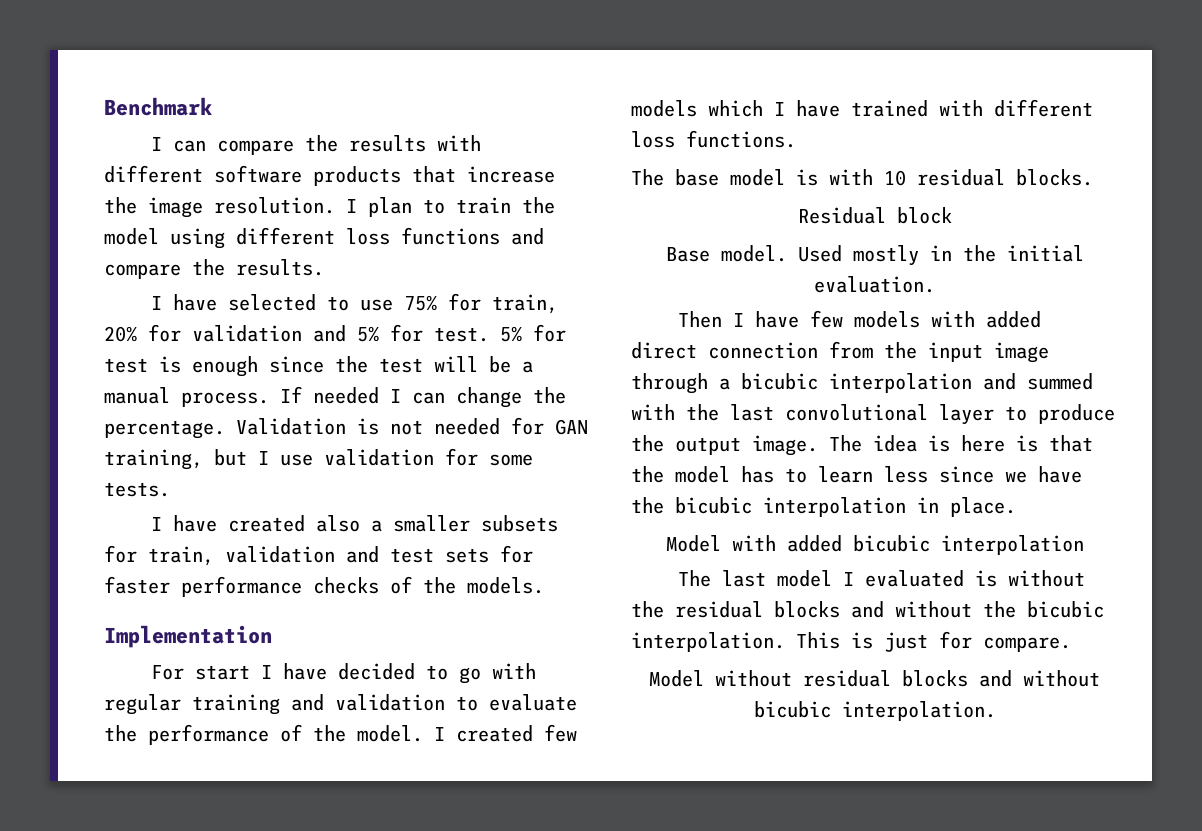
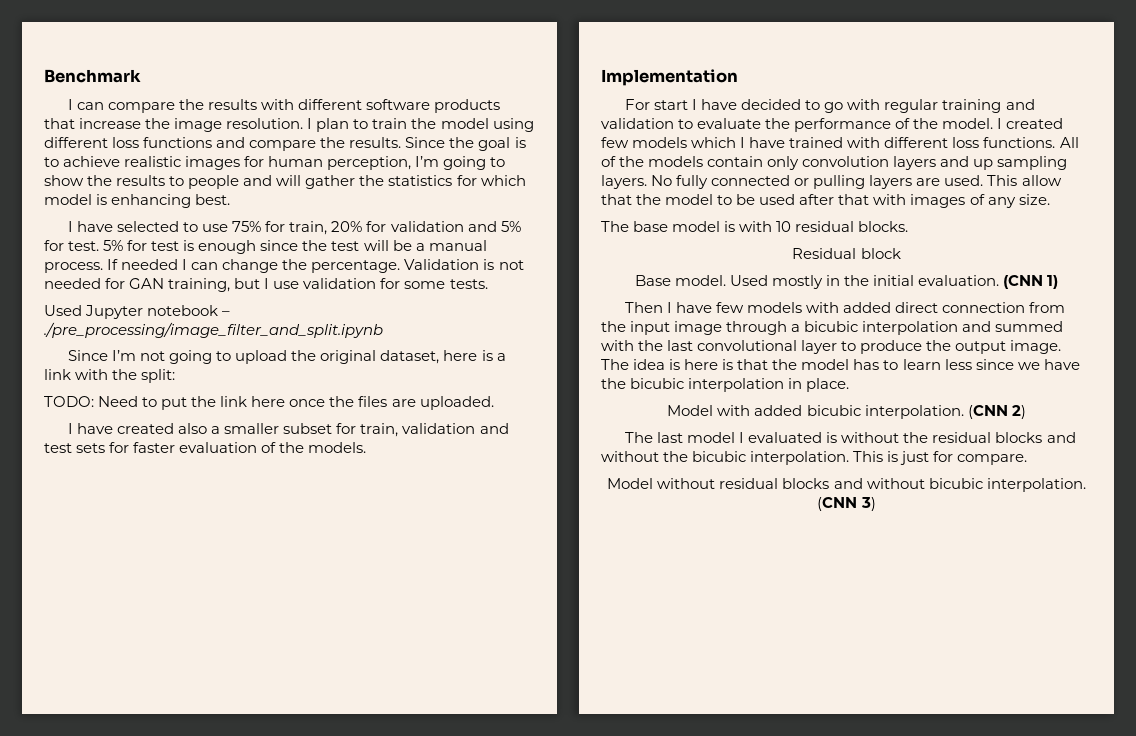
+ Since the goal is to achieve realistic images for human perception, I’m going to show the results to people and will gather the statistics for which model is enhancing best.
+ Used Jupyter notebook – ./pre_processing/image_filter_and_split.ipynb
+ Since I’m not going to upload the original dataset, here is a link with the split:
+ TODO: Need to put the link here once the files are uploaded.
- I have created also a smaller subsets for train, validation and test sets for faster performance checks of the models.
+ I have created also a smaller subset for train, validation and test sets for faster evaluation of the models.
+ All of the models contain only convolution layers and up sampling layers. No fully connected or pulling layers are used. This allow that the model to be used after that with images of any size.
+ (CNN 1)
- Model with added bicubic interpolation
+ Model with added bicubic interpolation. (CNN 2)
+ (CNN 3)

